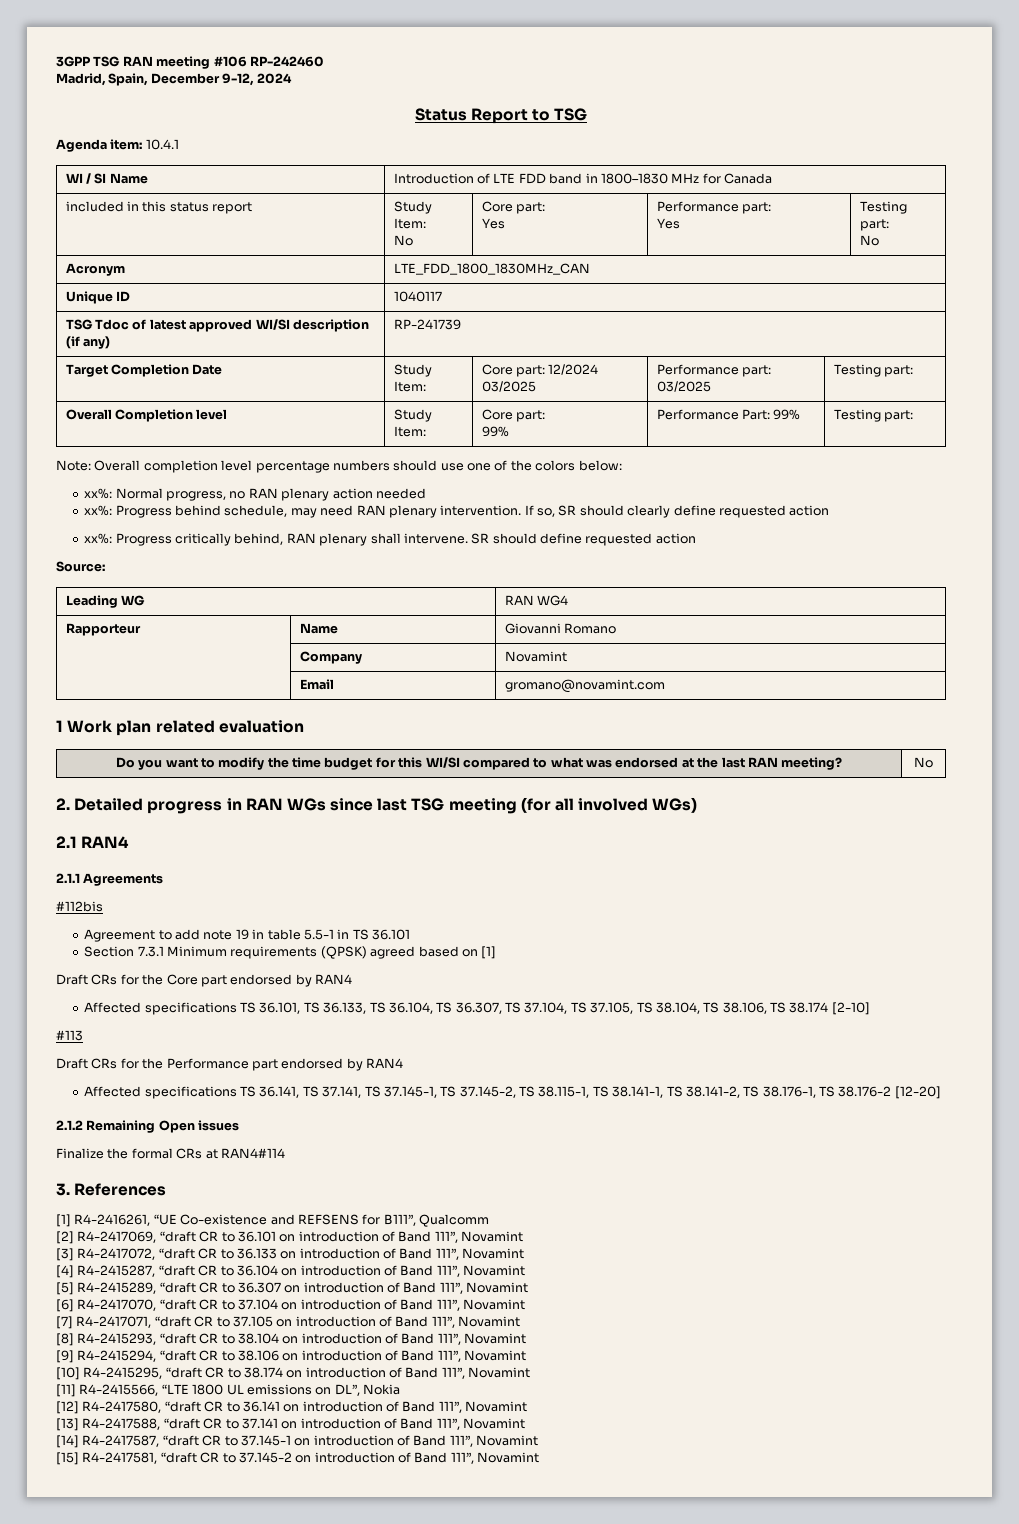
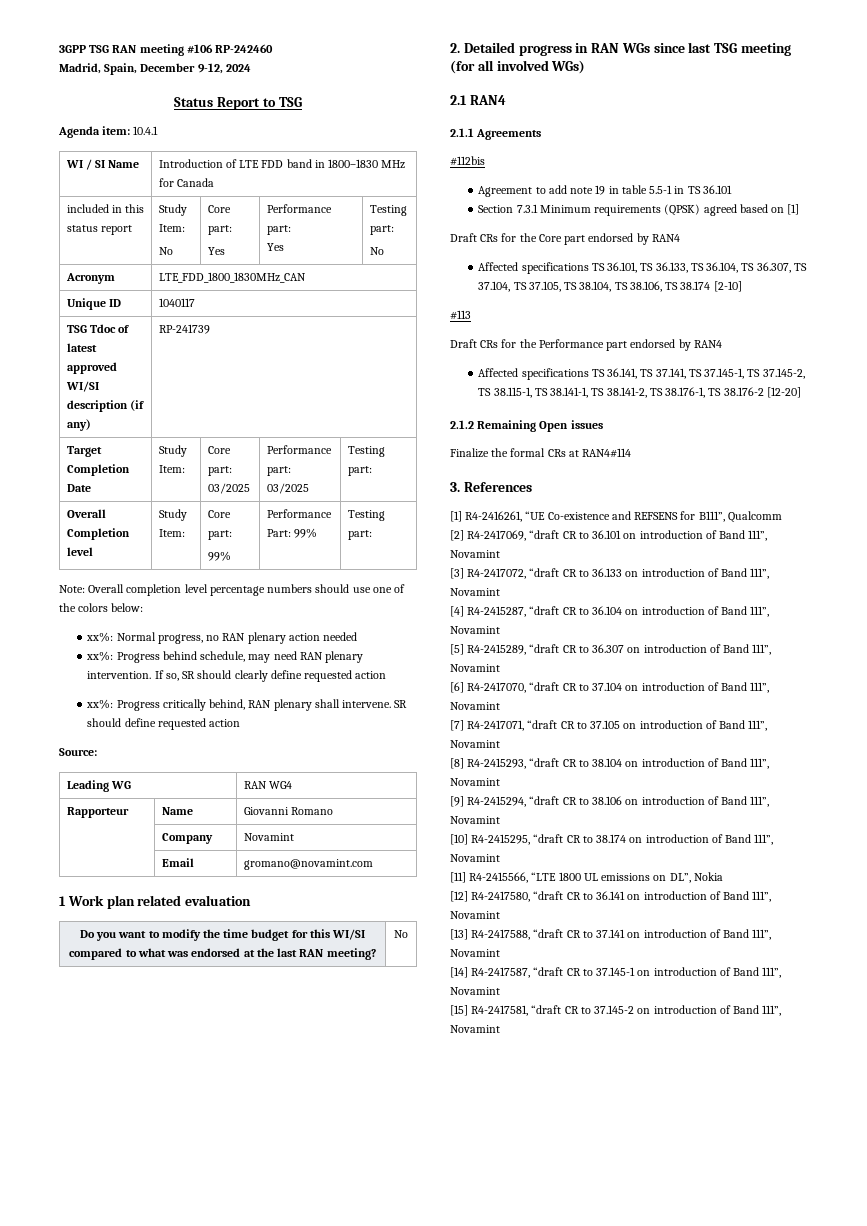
- Target Completion Date | Study Item: | Core part: 12/2024 03/2025 | Performance part: 03/2025 | Testing part:
+ Target Completion Date | Study Item: | Core part: 03/2025 | Performance part: 03/2025 | Testing part:

